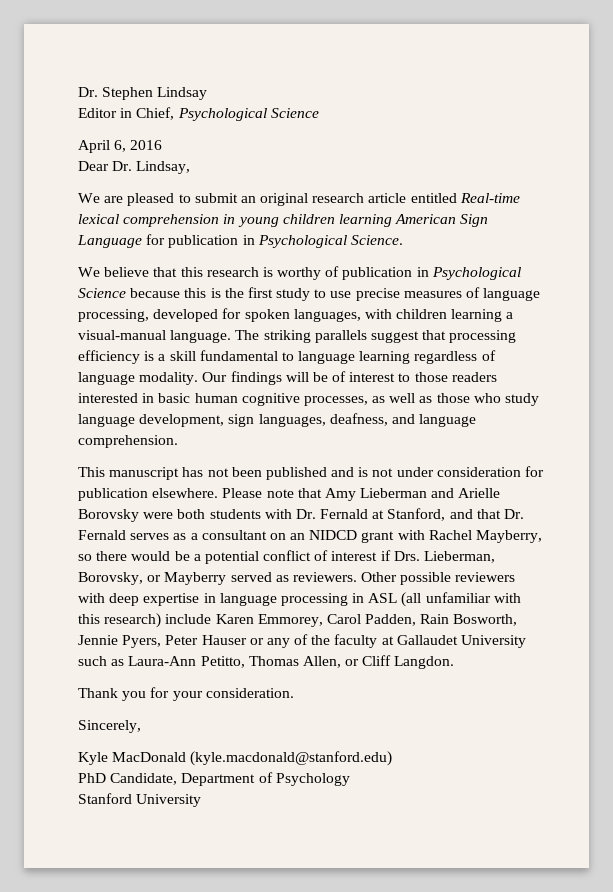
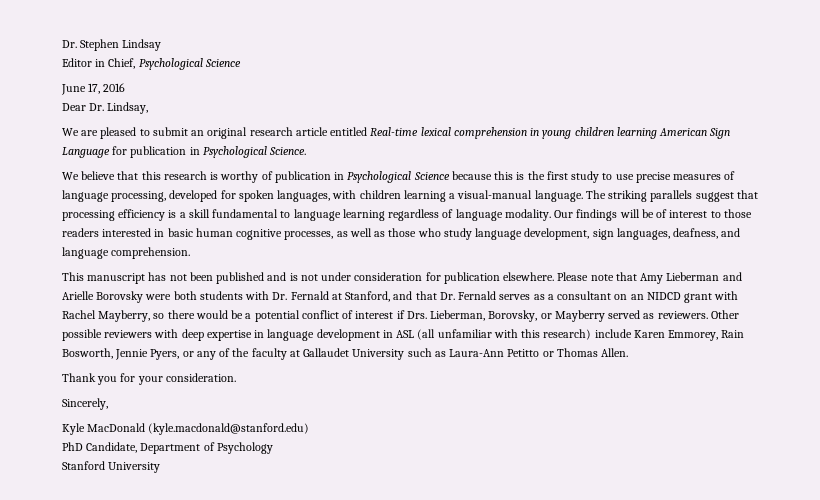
- April 6, 2016
+ June 17, 2016
- Other possible reviewers with deep expertise in language processing in ASL (all unfamiliar with this research) include Karen Emmorey, Carol Padden, Rain Bosworth, Jennie Pyers, Peter Hauser or any of the faculty at Gallaudet University such as Laura-Ann Petitto, Thomas Allen, or Cliff Langdon.
+ Other possible reviewers with deep expertise in language development in ASL (all unfamiliar with this research) include Karen Emmorey, Rain Bosworth, Jennie Pyers, or any of the faculty at Gallaudet University such as Laura-Ann Petitto or Thomas Allen.

